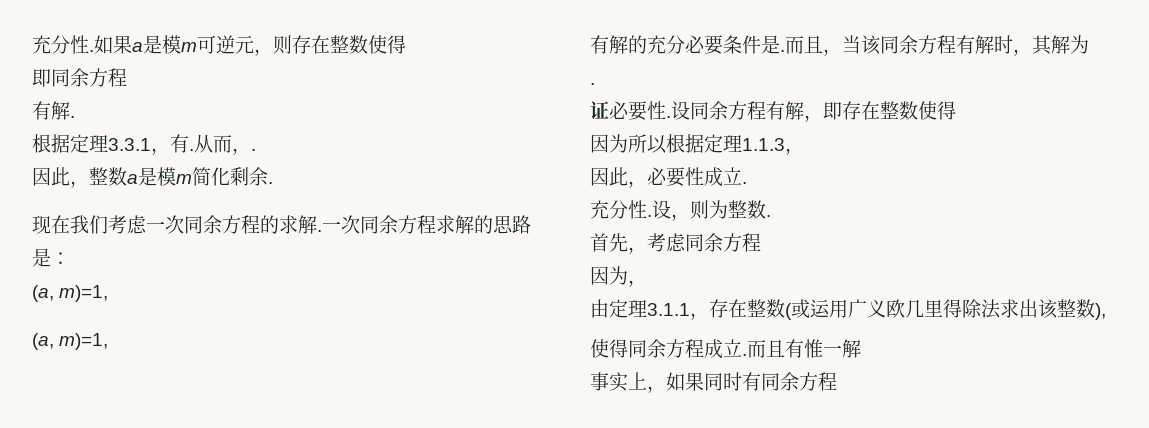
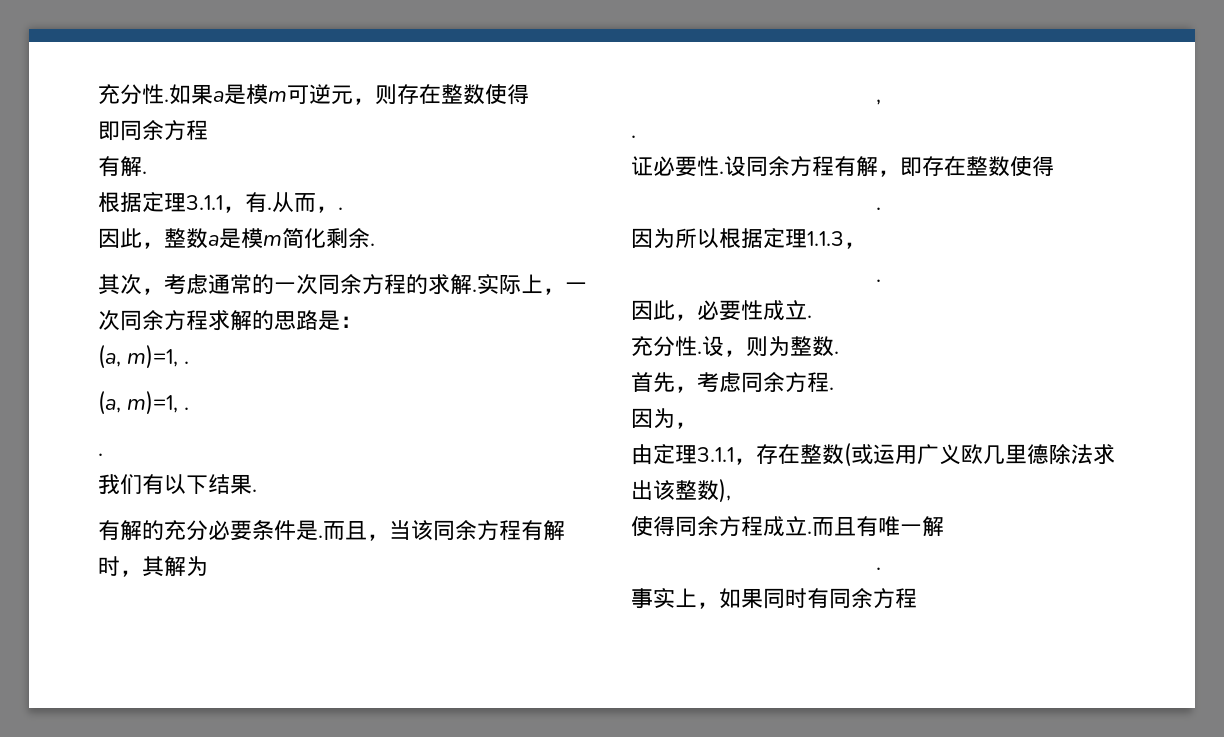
- 根据定理3.3.1，有.
+ 根据定理3.1.1，有.
- 现在我们考虑一次同余方程的求解.
+ 其次，考虑通常的一次同余方程的求解.
- 一次同余方程求解的思路是：
- (a, m)=1,
- (a, m)=1,
+ 实际上，一次同余方程求解的思路是：
+ (a, m)=1, .
+ (a, m)=1, .
+ .
+ 我们有以下结果.
  而且，当该同余方程有解时，其解为
+ ,
  设同余方程有解，即存在整数使得
+ .
  因为所以根据定理1.1.3，
+ .
- 首先，考虑同余方程
+ 首先，考虑同余方程.
- 由定理3.1.1，存在整数(或运用广义欧几里得除法求出该整数),
+ 由定理3.1.1，存在整数(或运用广义欧几里德除法求出该整数),
- 而且有惟一解
+ 而且有唯一解
+ .

